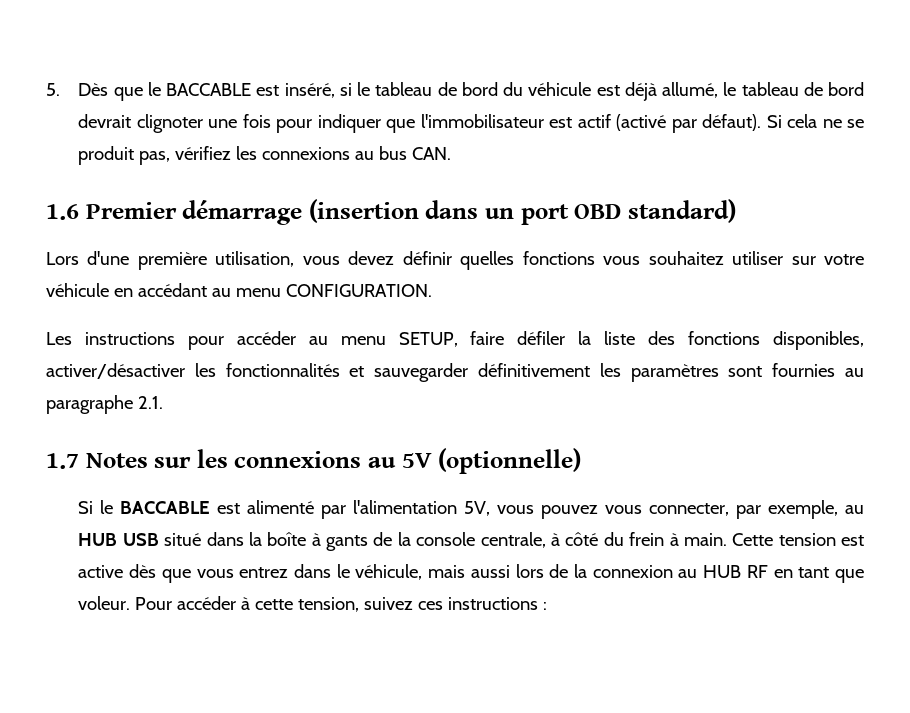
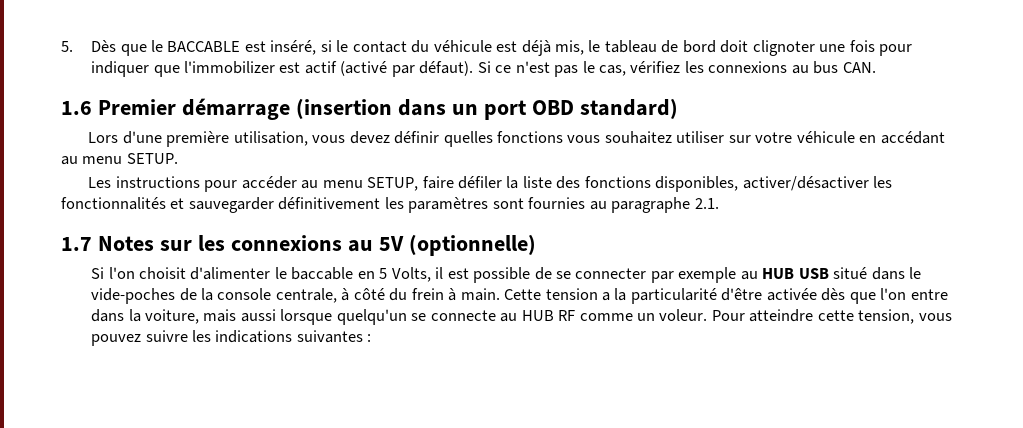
- 5. Dès que le BACCABLE est inséré, si le tableau de bord du véhicule est déjà allumé, le tableau de bord devrait clignoter une fois pour indiquer que l'immobilisateur est actif (activé par défaut).
+ 5. Dès que le BACCABLE est inséré, si le contact du véhicule est déjà mis, le tableau de bord doit clignoter une fois pour indiquer que l'immobilizer est actif (activé par défaut).
- Si cela ne se produit pas, vérifiez les connexions au bus CAN.
+ Si ce n'est pas le cas, vérifiez les connexions au bus CAN.
- Lors d'une première utilisation, vous devez définir quelles fonctions vous souhaitez utiliser sur votre véhicule en accédant au menu CONFIGURATION.
+ Lors d'une première utilisation, vous devez définir quelles fonctions vous souhaitez utiliser sur votre véhicule en accédant au menu SETUP.
- Si le BACCABLE est alimenté par l'alimentation 5V, vous pouvez vous connecter, par exemple, au HUB USB situé dans la boîte à gants de la console centrale, à côté du frein à main.
+ Si l'on choisit d'alimenter le baccable en 5 Volts, il est possible de se connecter par exemple au HUB USB situé dans le vide-poches de la console centrale, à côté du frein à main.
- Cette tension est active dès que vous entrez dans le véhicule, mais aussi lors de la connexion au HUB RF en tant que voleur. Pour accéder à cette tension, suivez ces instructions :
+ Cette tension a la particularité d'être activée dès que l'on entre dans la voiture, mais aussi lorsque quelqu'un se connecte au HUB RF comme un voleur. Pour atteindre cette tension, vous pouvez suivre les indications suivantes :

